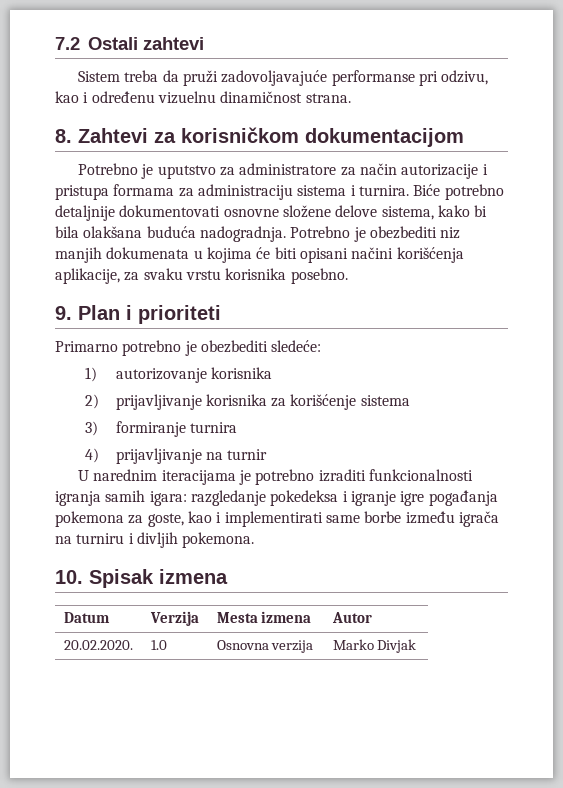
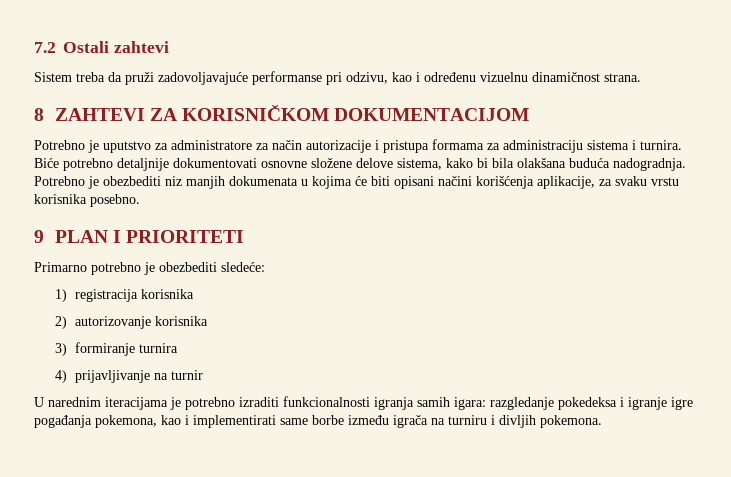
- 8. Zahtevi za korisničkom dokumentacijom
+ 8 ZAHTEVI ZA KORISNIČKOM DOKUMENTACIJOM
- 9. Plan i prioriteti
+ 9 PLAN I PRIORITETI
- 1) autorizovanje korisnika
+ 1) registracija korisnika
- 2) prijavljivanje korisnika za korišćenje sistema
+ 2) autorizovanje korisnika
- U narednim iteracijama je potrebno izraditi funkcionalnosti igranja samih igara: razgledanje pokedeksa i igranje igre pogađanja pokemona za goste, kao i implementirati same borbe između igrača na turniru i divljih pokemona.
+ U narednim iteracijama je potrebno izraditi funkcionalnosti igranja samih igara: razgledanje pokedeksa i igranje igre pogađanja pokemona, kao i implementirati same borbe između igrača na turniru i divljih pokemona.
- 10. Spisak izmena
- Datum | Verzija | Mesta izmena | Autor
- 20.02.2020. | 1.0 | Osnovna verzija | Marko Divjak

